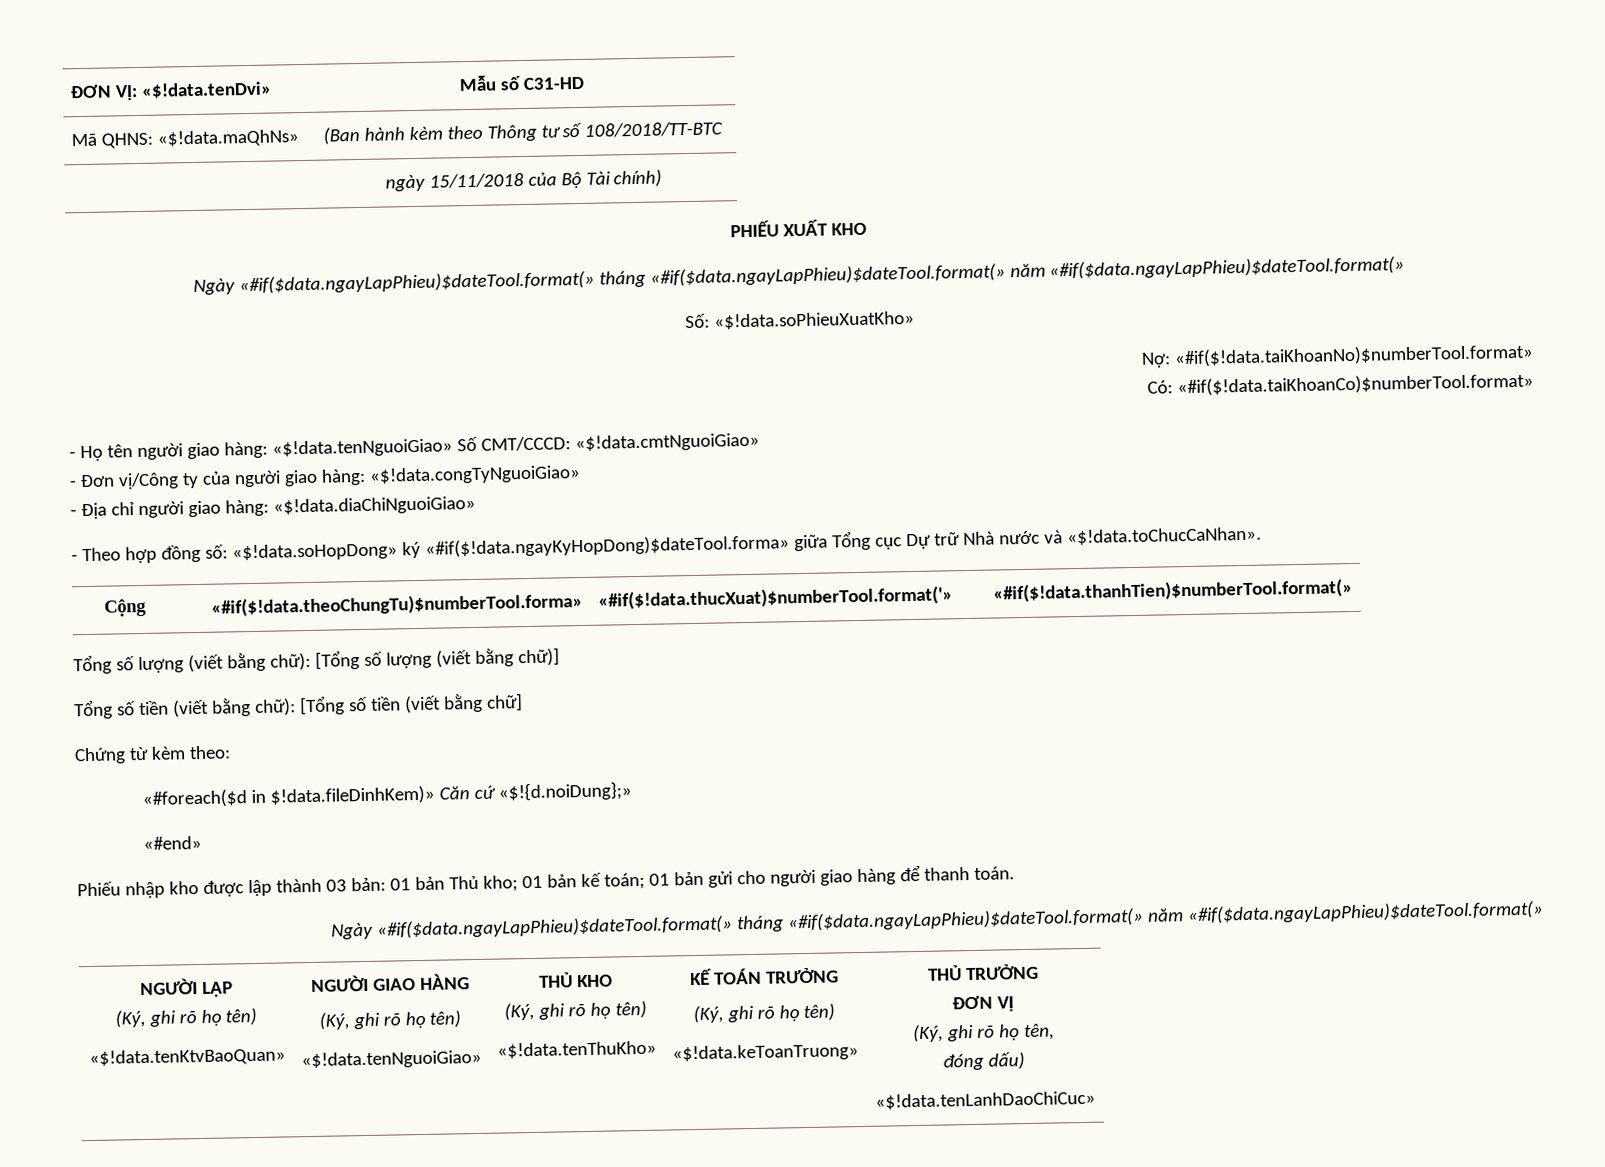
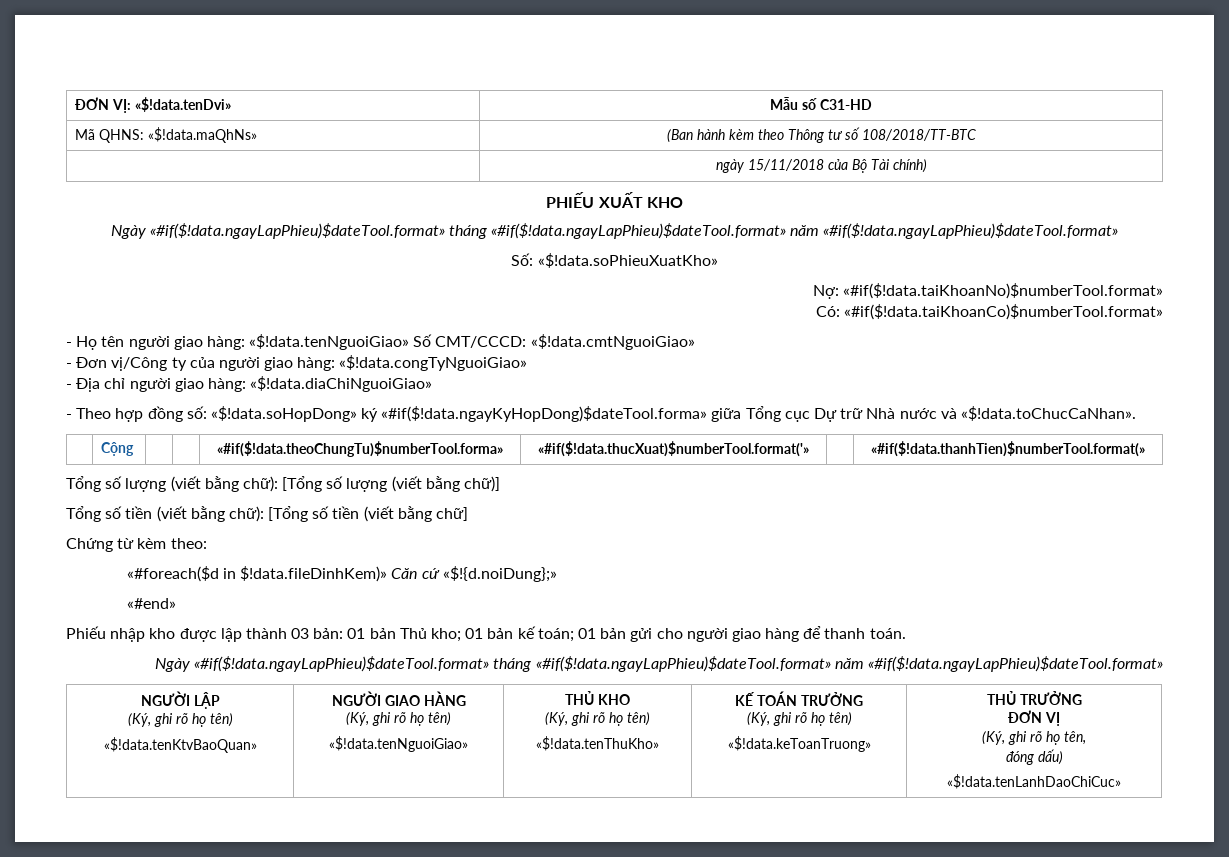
  PHIẾU XUẤT KHO
- Ngày «#if($data.ngayLapPhieu)$dateTool.format(» tháng «#if($data.ngayLapPhieu)$dateTool.format(» năm «#if($data.ngayLapPhieu)$dateTool.format(»
+ Ngày «#if($!data.ngayLapPhieu)$dateTool.format» tháng «#if($!data.ngayLapPhieu)$dateTool.format» năm «#if($!data.ngayLapPhieu)$dateTool.format»
  Phiếu nhập kho được lập thành 03 bản: 01 bản Thủ kho; 01 bản kế toán; 01 bản gửi cho người giao hàng để thanh toán.
- Ngày «#if($data.ngayLapPhieu)$dateTool.format(» tháng «#if($data.ngayLapPhieu)$dateTool.format(» năm «#if($data.ngayLapPhieu)$dateTool.format(»
+ Ngày «#if($!data.ngayLapPhieu)$dateTool.format» tháng «#if($!data.ngayLapPhieu)$dateTool.format» năm «#if($!data.ngayLapPhieu)$dateTool.format»

